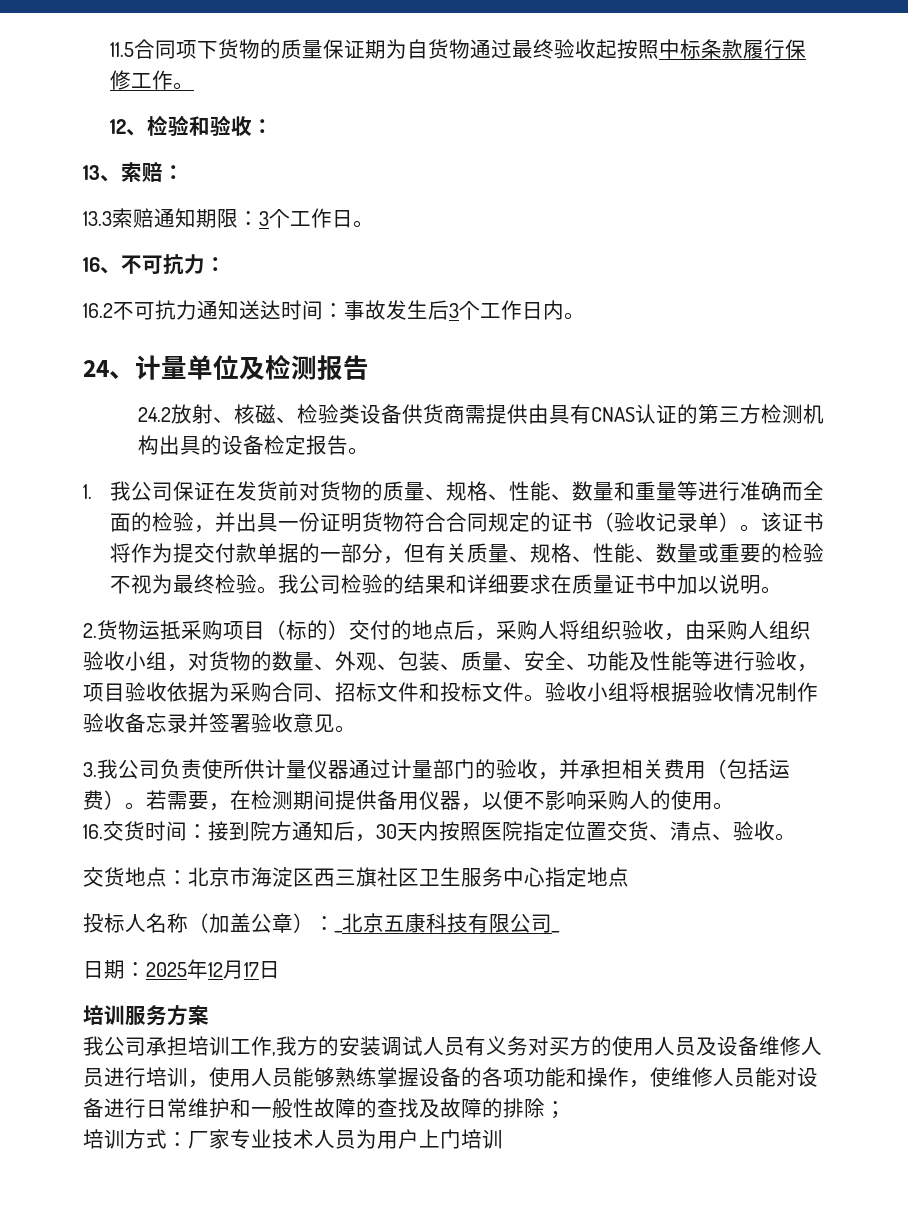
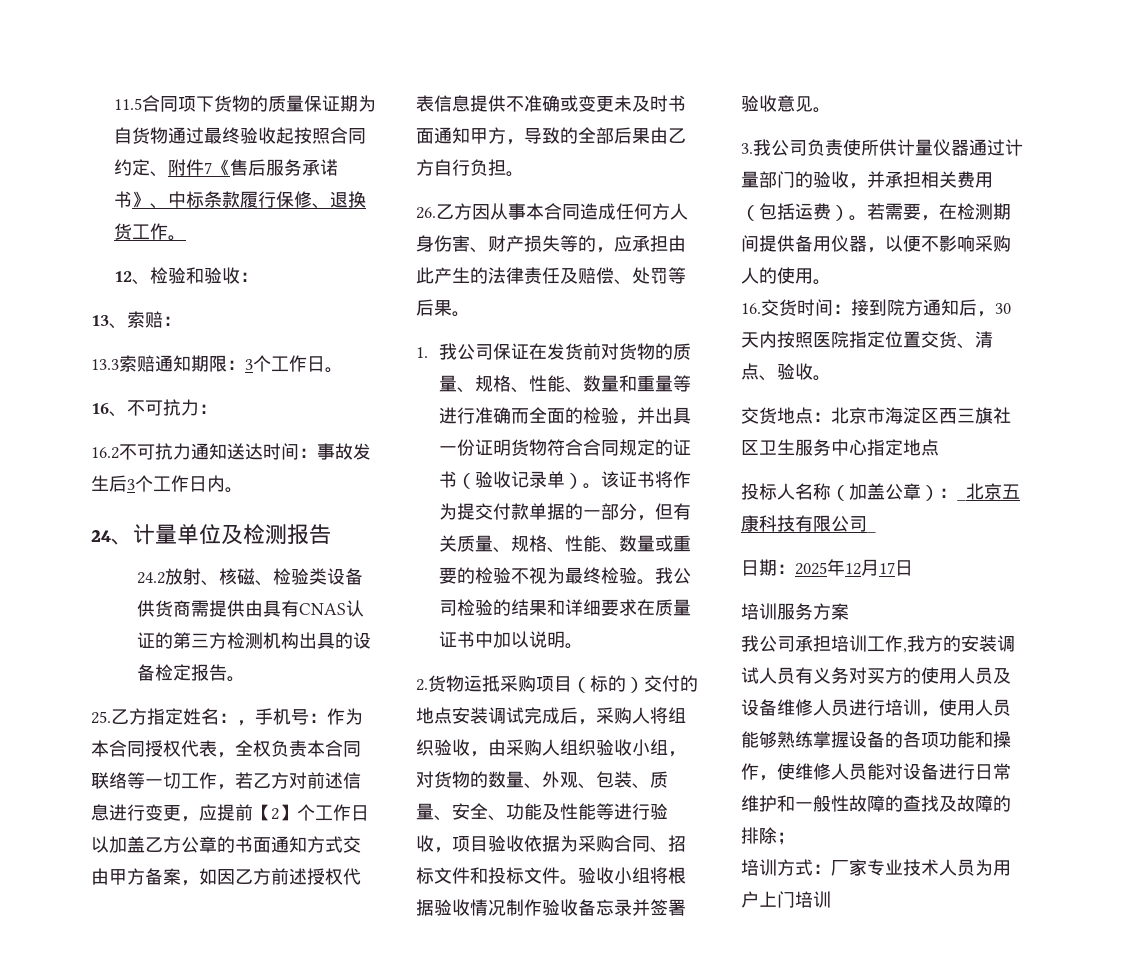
- 11.5合同项下货物的质量保证期为自货物通过最终验收起按照中标条款履行保修工作。
+ 11.5合同项下货物的质量保证期为自货物通过最终验收起按照合同约定、附件7《售后服务承诺书》、中标条款履行保修、退换货工作。
+ 25.乙方指定姓名：，手机号：作为本合同授权代表，全权负责本合同联络等一切工作，若乙方对前述信息进行变更，应提前【2】个工作日以加盖乙方公章的书面通知方式交由甲方备案，如因乙方前述授权代表信息提供不准确或变更未及时书面通知甲方，导致的全部后果由乙方自行负担。
+ 26.乙方因从事本合同造成任何方人身伤害、财产损失等的，应承担由此产生的法律责任及赔偿、处罚等后果。
- 2.货物运抵采购项目（标的）交付的地点后，采购人将组织验收，由采购人组织验收小组，对货物的数量、外观、包装、质量、安全、功能及性能等进行验收，项目验收依据为采购合同、招标文件和投标文件。
+ 2.货物运抵采购项目（标的）交付的地点安装调试完成后，采购人将组织验收，由采购人组织验收小组，对货物的数量、外观、包装、质量、安全、功能及性能等进行验收，项目验收依据为采购合同、招标文件和投标文件。

